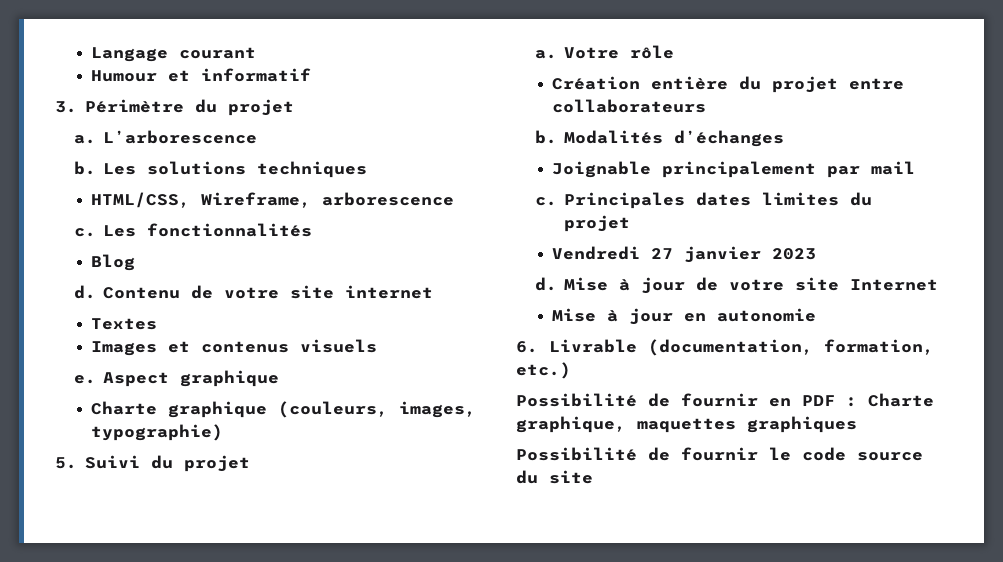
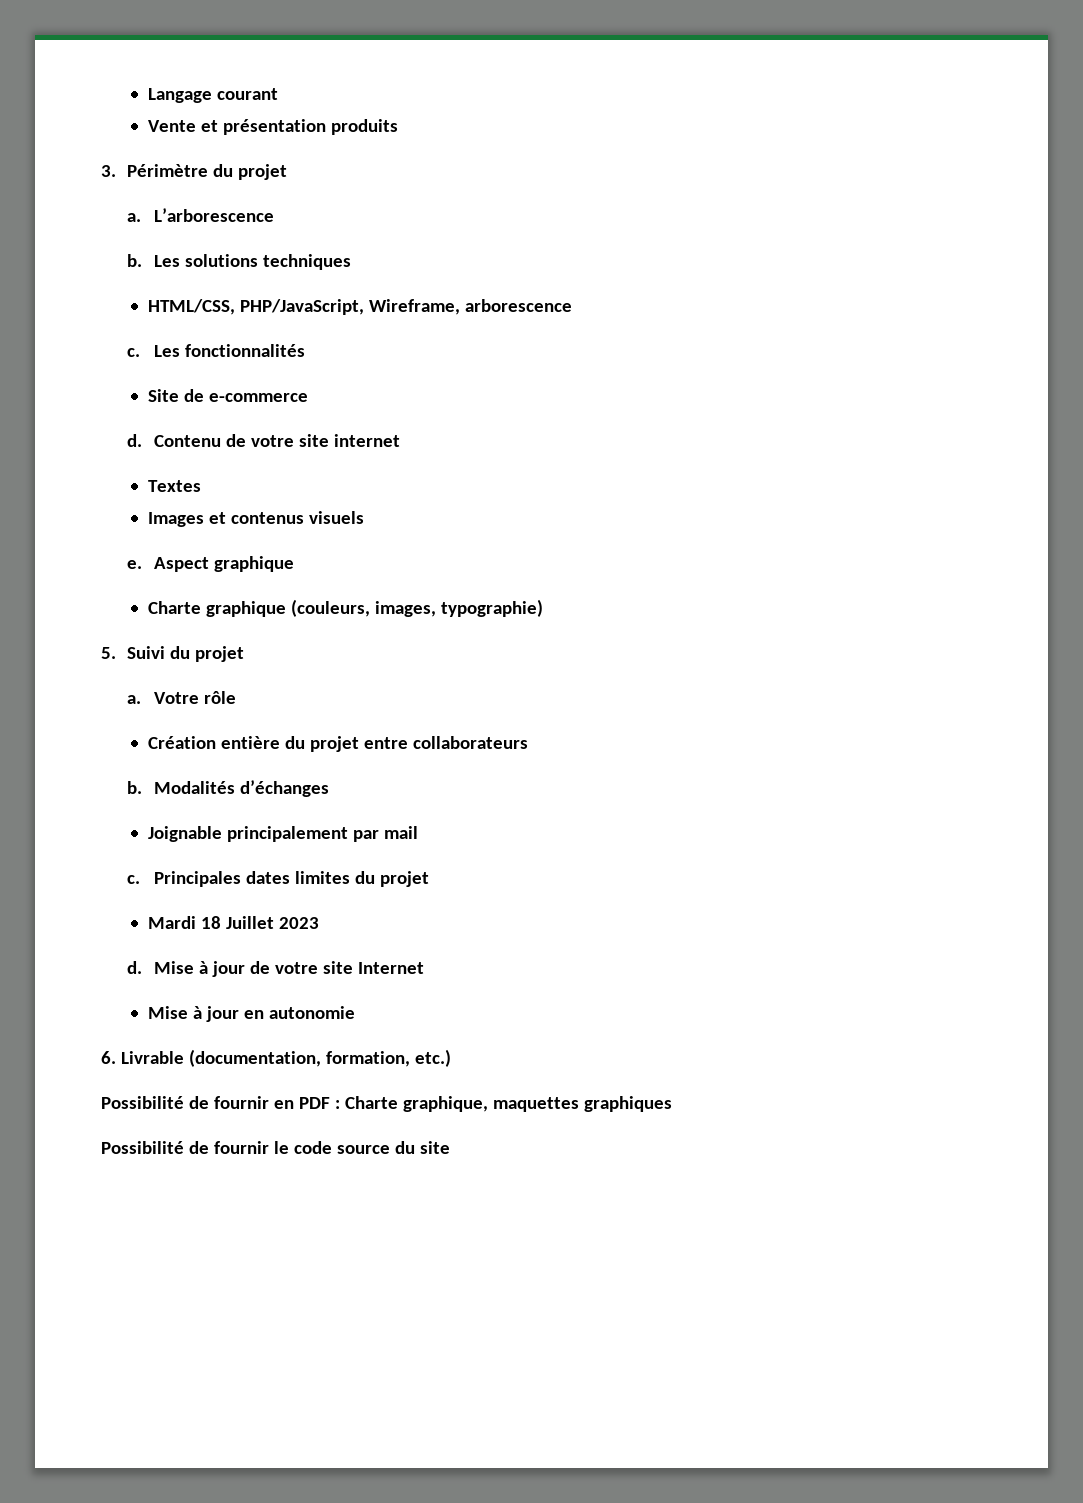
- Humour et informatif
+ Vente et présentation produits
- HTML/CSS, Wireframe, arborescence
+ HTML/CSS, PHP/JavaScript, Wireframe, arborescence
- Blog
+ Site de e-commerce
- Vendredi 27 janvier 2023
+ Mardi 18 Juillet 2023

